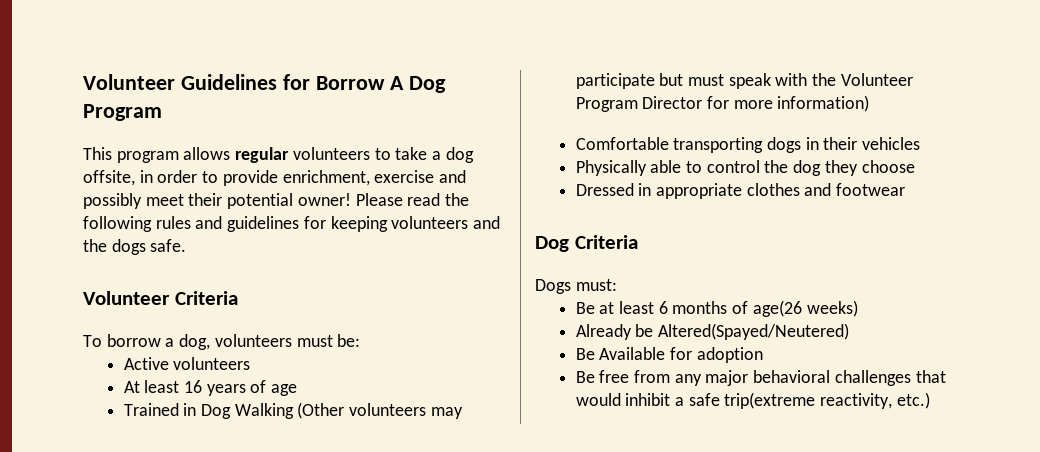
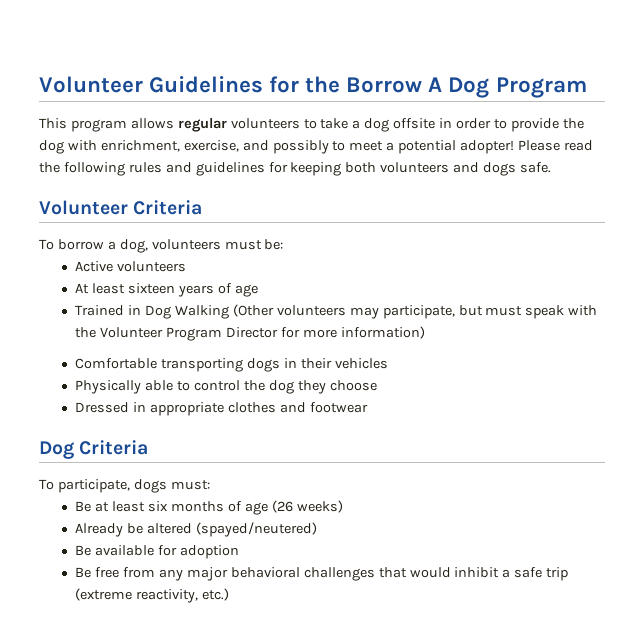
- Volunteer Guidelines for Borrow A Dog Program
+ Volunteer Guidelines for the Borrow A Dog Program
- This program allows regular volunteers to take a dog offsite, in order to provide enrichment, exercise and possibly meet their potential owner!
+ This program allows regular volunteers to take a dog offsite in order to provide the dog with enrichment, exercise, and possibly to meet a potential adopter!
- Please read the following rules and guidelines for keeping volunteers and the dogs safe.
+ Please read the following rules and guidelines for keeping both volunteers and dogs safe.
- At least 16 years of age
+ At least sixteen years of age
- Trained in Dog Walking (Other volunteers may participate but must speak with the Volunteer Program Director for more information)
+ Trained in Dog Walking (Other volunteers may participate, but must speak with the Volunteer Program Director for more information)
- Dogs must:
+ To participate, dogs must:
- Be at least 6 months of age(26 weeks)
+ Be at least six months of age (26 weeks)
- Already be Altered(Spayed/Neutered)
- Be Available for adoption
+ Already be altered (spayed/neutered)
+ Be available for adoption
- Be free from any major behavioral challenges that would inhibit a safe trip(extreme reactivity, etc.)
+ Be free from any major behavioral challenges that would inhibit a safe trip (extreme reactivity, etc.)

